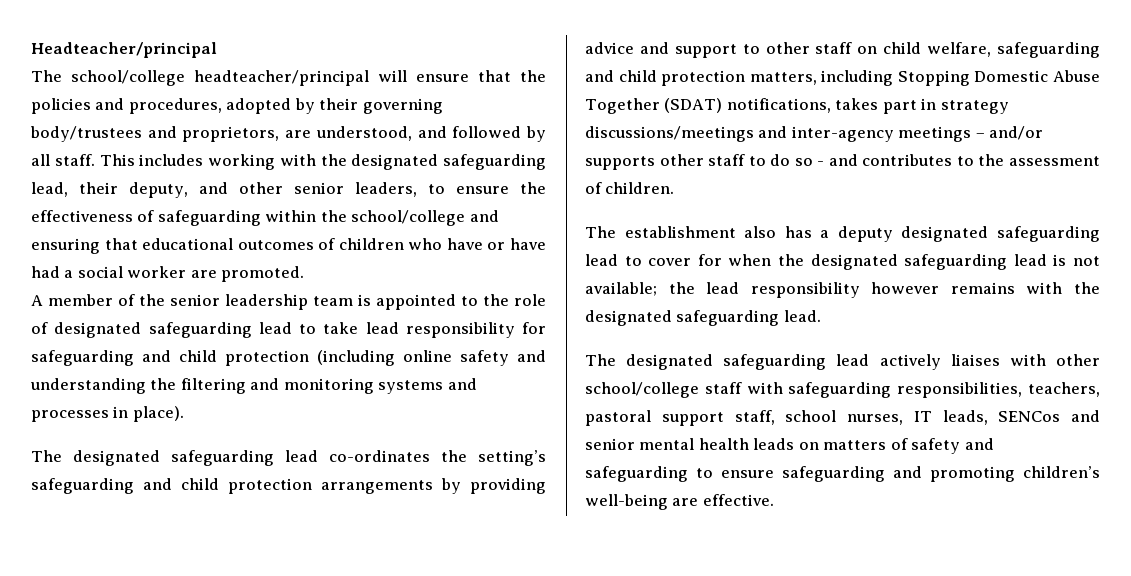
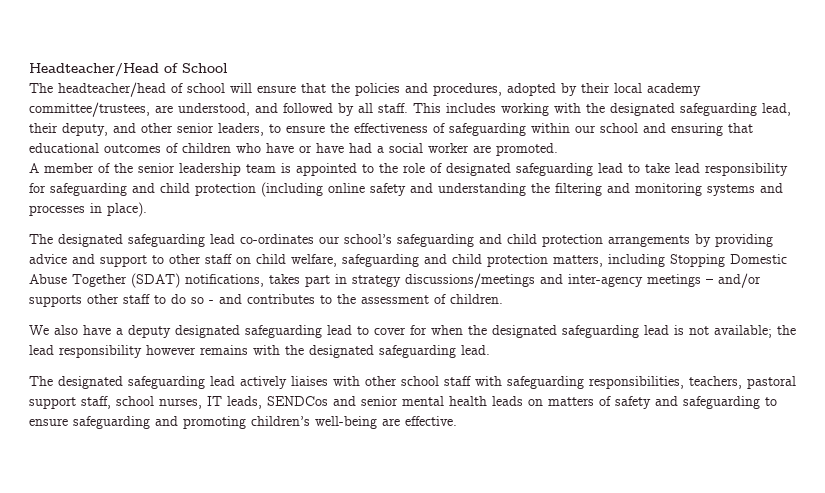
- Headteacher/principal
- The school/college headteacher/principal will ensure that the policies and procedures, adopted by their governing body/trustees and proprietors, are understood, and followed by all staff.
+ Headteacher/Head of School
+ The headteacher/head of school will ensure that the policies and procedures, adopted by their local academy committee/trustees, are understood, and followed by all staff.
- This includes working with the designated safeguarding lead, their deputy, and other senior leaders, to ensure the effectiveness of safeguarding within the school/college and ensuring that educational outcomes of children who have or have had a social worker are promoted.
+ This includes working with the designated safeguarding lead, their deputy, and other senior leaders, to ensure the effectiveness of safeguarding within our school and ensuring that educational outcomes of children who have or have had a social worker are promoted.
- The designated safeguarding lead co-ordinates the setting’s safeguarding and child protection arrangements by providing advice and support to other staff on child welfare, safeguarding and child protection matters, including Stopping Domestic Abuse Together (SDAT) notifications, takes part in strategy discussions/meetings and inter-agency meetings – and/or supports other staff to do so - and contributes to the assessment of children.
+ The designated safeguarding lead co-ordinates our school’s safeguarding and child protection arrangements by providing advice and support to other staff on child welfare, safeguarding and child protection matters, including Stopping Domestic Abuse Together (SDAT) notifications, takes part in strategy discussions/meetings and inter-agency meetings – and/or supports other staff to do so - and contributes to the assessment of children.
- The establishment also has a deputy designated safeguarding lead to cover for when the designated safeguarding lead is not available; the lead responsibility however remains with the designated safeguarding lead.
+ We also have a deputy designated safeguarding lead to cover for when the designated safeguarding lead is not available; the lead responsibility however remains with the designated safeguarding lead.
- The designated safeguarding lead actively liaises with other school/college staff with safeguarding responsibilities, teachers, pastoral support staff, school nurses, IT leads, SENCos and senior mental health leads on matters of safety and safeguarding to ensure safeguarding and promoting children’s well-being are effective.
+ The designated safeguarding lead actively liaises with other school staff with safeguarding responsibilities, teachers, pastoral support staff, school nurses, IT leads, SENDCos and senior mental health leads on matters of safety and safeguarding to ensure safeguarding and promoting children’s well-being are effective.

